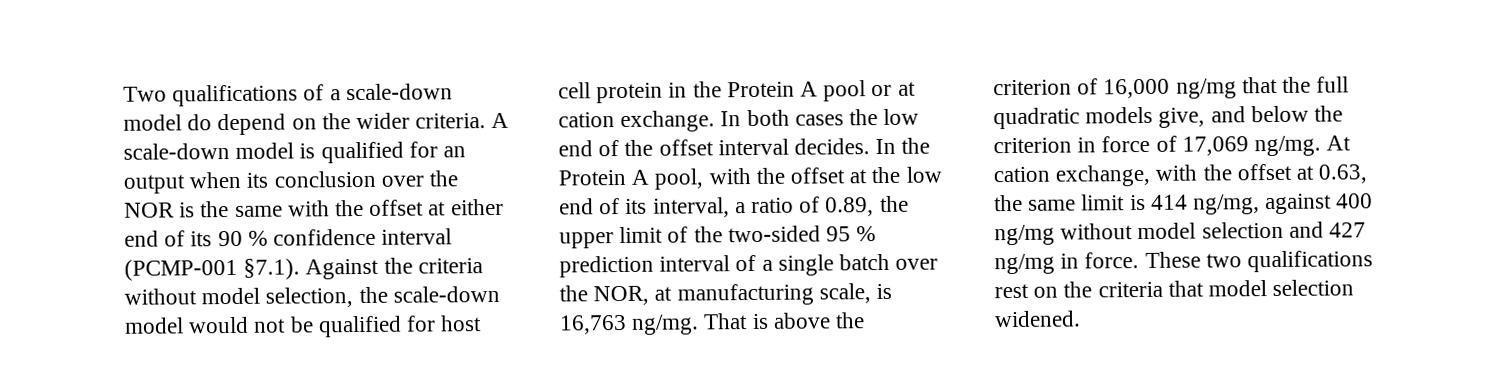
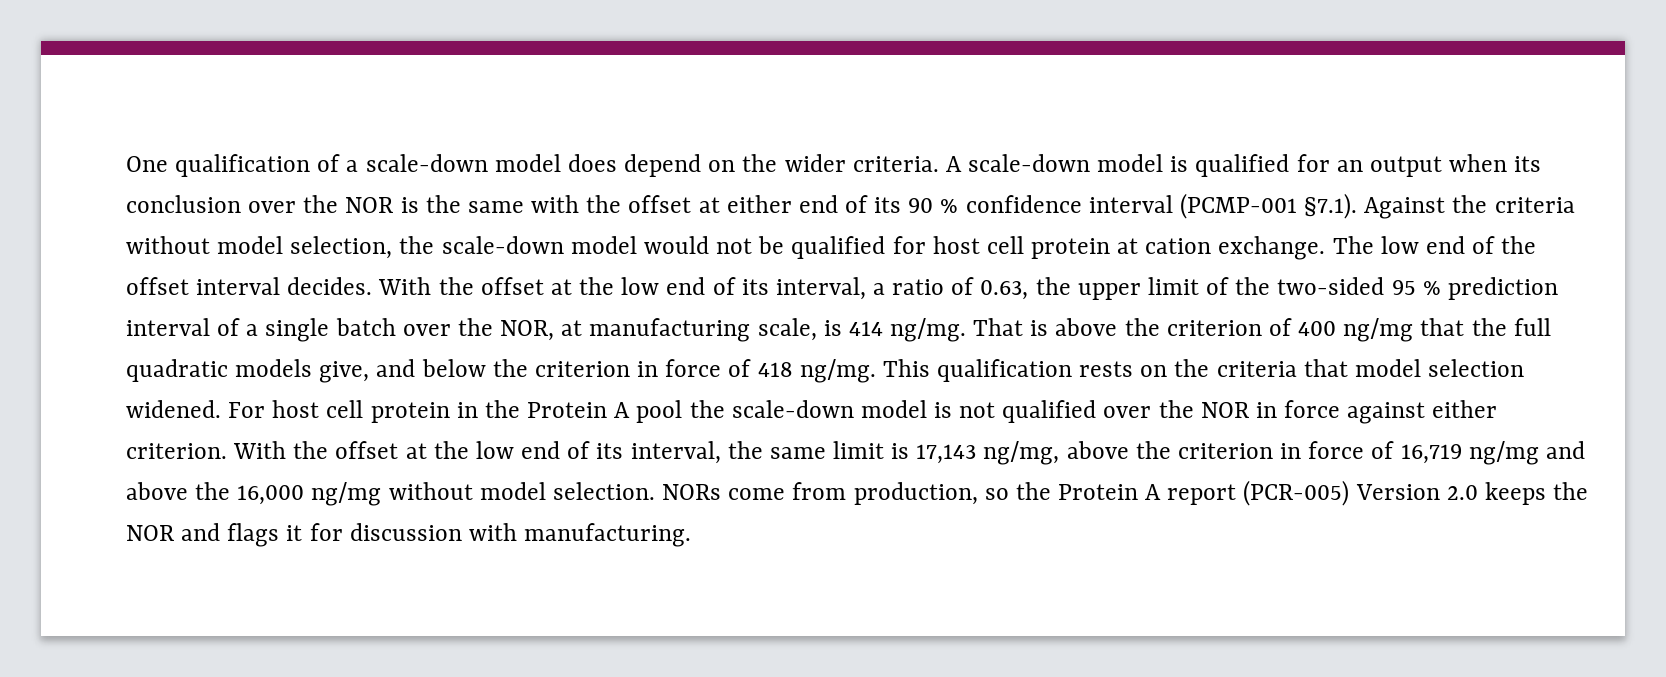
- Two qualifications of a scale-down model do depend on the wider criteria.
+ One qualification of a scale-down model does depend on the wider criteria.
- A scale-down model is qualified for an output when its conclusion over the NOR is the same with the offset at either end of its 90 % confidence interval (PCMP-001 §7.1). Against the criteria without model selection, the scale-down model would not be qualified for host cell protein in the Protein A pool or at cation exchange. In both cases the low end of the offset interval decides.
+ A scale-down model is qualified for an output when its conclusion over the NOR is the same with the offset at either end of its 90 % confidence interval (PCMP-001 §7.1). Against the criteria without model selection, the scale-down model would not be qualified for host cell protein at cation exchange. The low end of the offset interval decides.
- In the Protein A pool, with the offset at the low end of its interval, a ratio of 0.89, the upper limit of the two-sided 95 % prediction interval of a single batch over the NOR, at manufacturing scale, is 16,763 ng/mg.
+ With the offset at the low end of its interval, a ratio of 0.63, the upper limit of the two-sided 95 % prediction interval of a single batch over the NOR, at manufacturing scale, is 414 ng/mg.
- That is above the criterion of 16,000 ng/mg that the full quadratic models give, and below the criterion in force of 17,069 ng/mg. At cation exchange, with the offset at 0.63, the same limit is 414 ng/mg, against 400 ng/mg without model selection and 427 ng/mg in force. These two qualifications rest on the criteria that model selection widened.
+ That is above the criterion of 400 ng/mg that the full quadratic models give, and below the criterion in force of 418 ng/mg. This qualification rests on the criteria that model selection widened.
+ For host cell protein in the Protein A pool the scale-down model is not qualified over the NOR in force against either criterion. With the offset at the low end of its interval, the same limit is 17,143 ng/mg, above the criterion in force of 16,719 ng/mg and above the 16,000 ng/mg without model selection. NORs come from production, so the Protein A report (PCR-005) Version 2.0 keeps the NOR and flags it for discussion with manufacturing.

